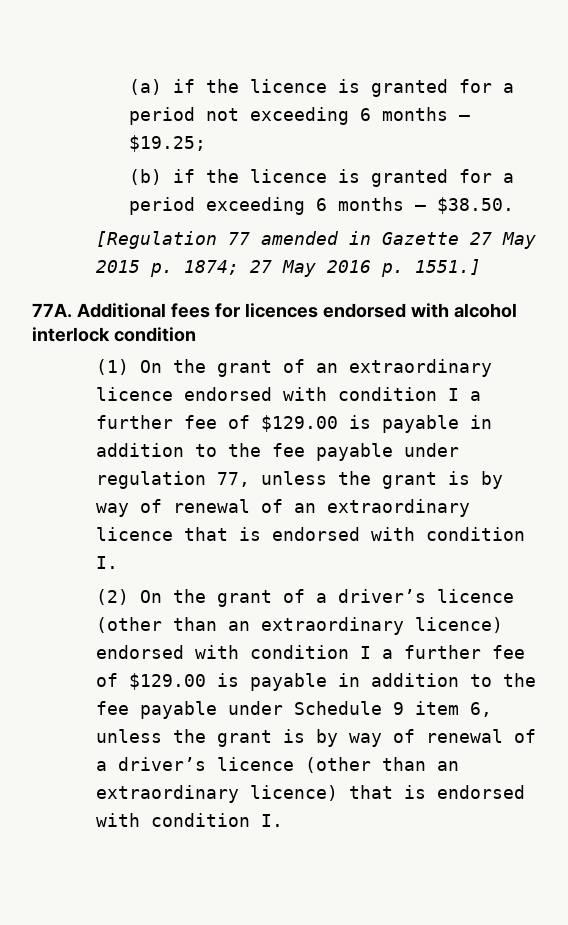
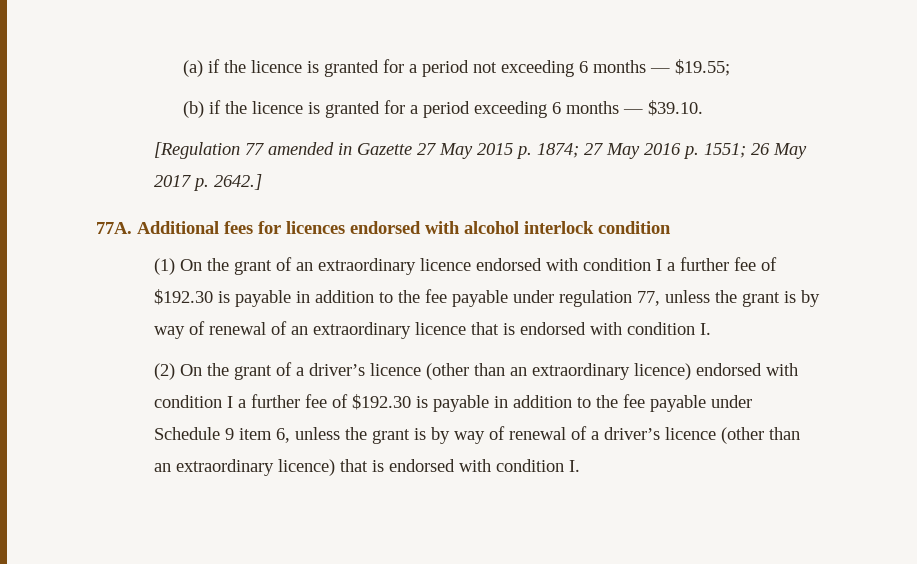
- (a) if the licence is granted for a period not exceeding 6 months — $19.25;
+ (a) if the licence is granted for a period not exceeding 6 months — $19.55;
- (b) if the licence is granted for a period exceeding 6 months — $38.50.
+ (b) if the licence is granted for a period exceeding 6 months — $39.10.
- [Regulation 77 amended in Gazette 27 May 2015 p. 1874; 27 May 2016 p. 1551.]
+ [Regulation 77 amended in Gazette 27 May 2015 p. 1874; 27 May 2016 p. 1551; 26 May 2017 p. 2642.]
- (1) On the grant of an extraordinary licence endorsed with condition I a further fee of $129.00 is payable in addition to the fee payable under regulation 77, unless the grant is by way of renewal of an extraordinary licence that is endorsed with condition I.
+ (1) On the grant of an extraordinary licence endorsed with condition I a further fee of $192.30 is payable in addition to the fee payable under regulation 77, unless the grant is by way of renewal of an extraordinary licence that is endorsed with condition I.
- (2) On the grant of a driver’s licence (other than an extraordinary licence) endorsed with condition I a further fee of $129.00 is payable in addition to the fee payable under Schedule 9 item 6, unless the grant is by way of renewal of a driver’s licence (other than an extraordinary licence) that is endorsed with condition I.
+ (2) On the grant of a driver’s licence (other than an extraordinary licence) endorsed with condition I a further fee of $192.30 is payable in addition to the fee payable under Schedule 9 item 6, unless the grant is by way of renewal of a driver’s licence (other than an extraordinary licence) that is endorsed with condition I.

